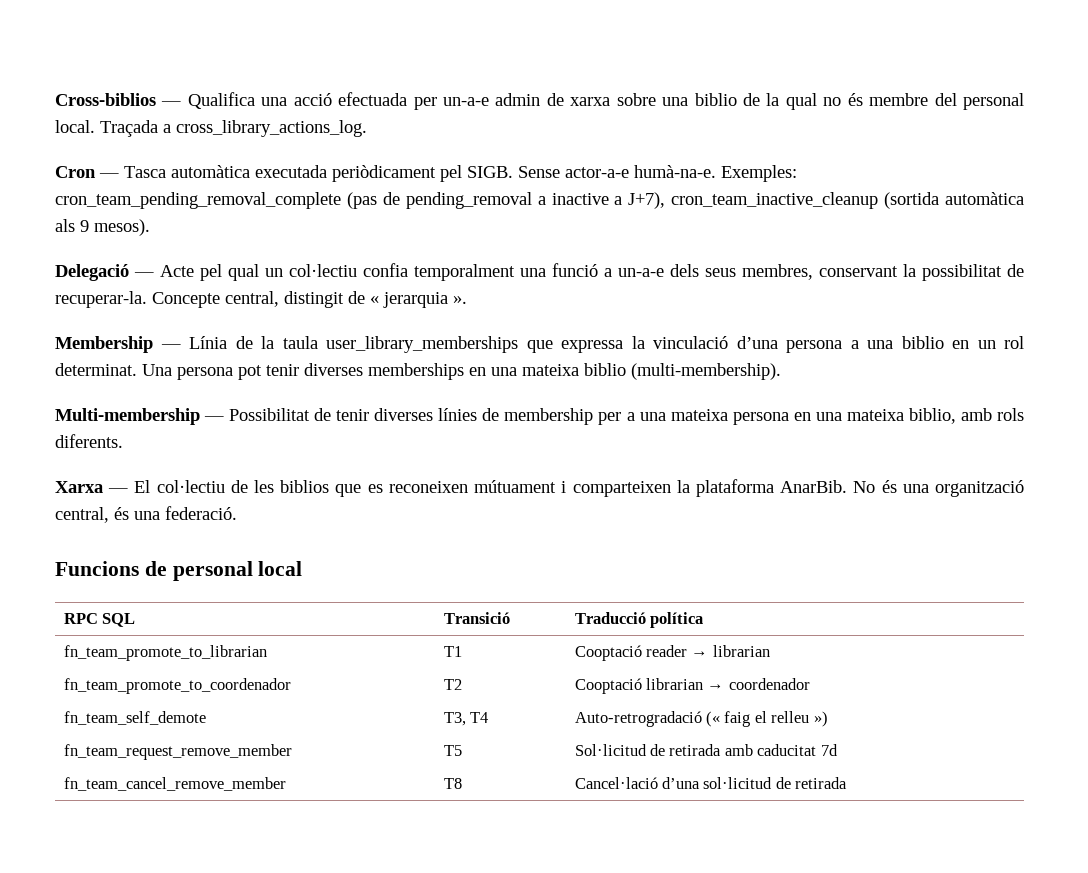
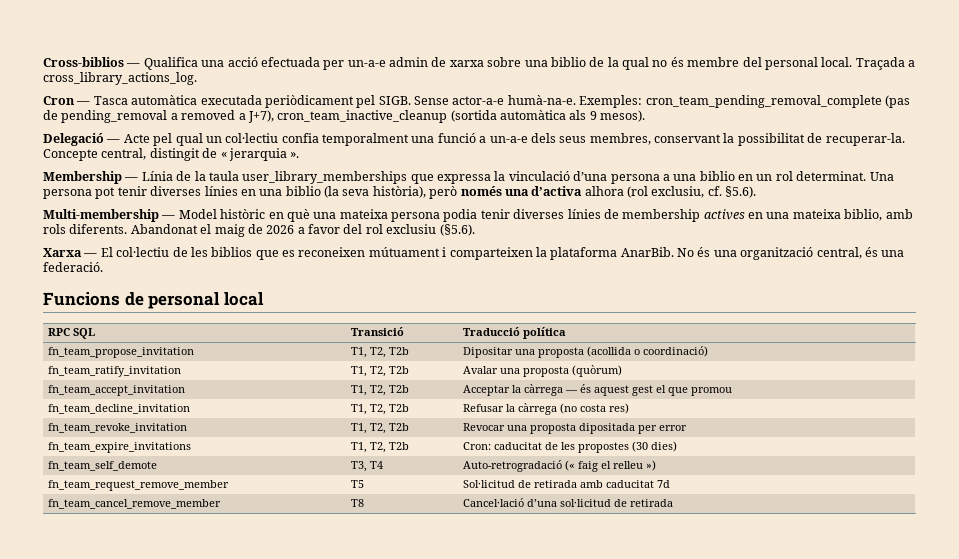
- Exemples: cron_team_pending_removal_complete (pas de pending_removal a inactive a J+7), cron_team_inactive_cleanup (sortida automàtica als 9 mesos).
+ Exemples: cron_team_pending_removal_complete (pas de pending_removal a removed a J+7), cron_team_inactive_cleanup (sortida automàtica als 9 mesos).
- Una persona pot tenir diverses memberships en una mateixa biblio (multi-membership).
- Multi-membership — Possibilitat de tenir diverses línies de membership per a una mateixa persona en una mateixa biblio, amb rols diferents.
+ Una persona pot tenir diverses línies en una biblio (la seva història), però només una d’activa alhora (rol exclusiu, cf. §5.6).
+ Multi-membership — Model històric en què una mateixa persona podia tenir diverses línies de membership actives en una mateixa biblio, amb rols diferents. Abandonat el maig de 2026 a favor del rol exclusiu (§5.6).
- fn_team_promote_to_librarian | T1 | Cooptació reader → librarian
- fn_team_promote_to_coordenador | T2 | Cooptació librarian → coordenador
+ fn_team_propose_invitation | T1, T2, T2b | Dipositar una proposta (acollida o coordinació)
+ fn_team_ratify_invitation | T1, T2, T2b | Avalar una proposta (quòrum)
+ fn_team_accept_invitation | T1, T2, T2b | Acceptar la càrrega — és aquest gest el que promou
+ fn_team_decline_invitation | T1, T2, T2b | Refusar la càrrega (no costa res)
+ fn_team_revoke_invitation | T1, T2, T2b | Revocar una proposta dipositada per error
+ fn_team_expire_invitations | T1, T2, T2b | Cron: caducitat de les propostes (30 dies)

